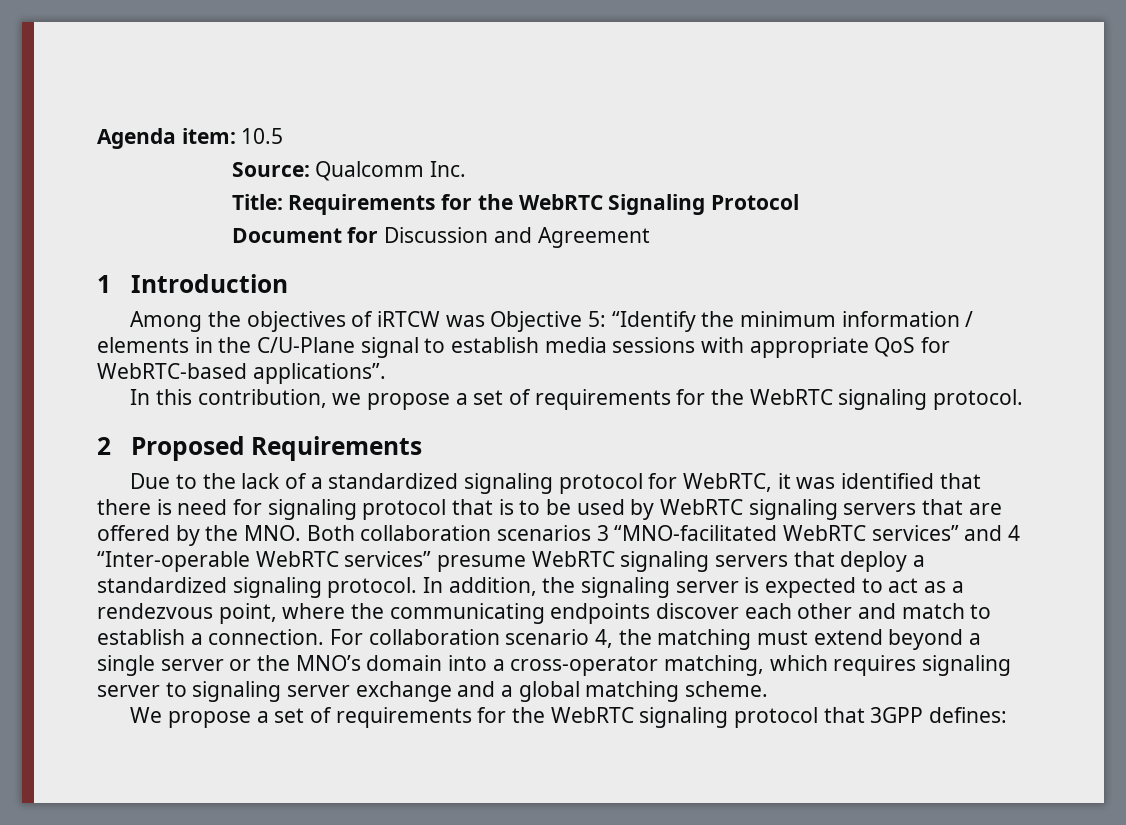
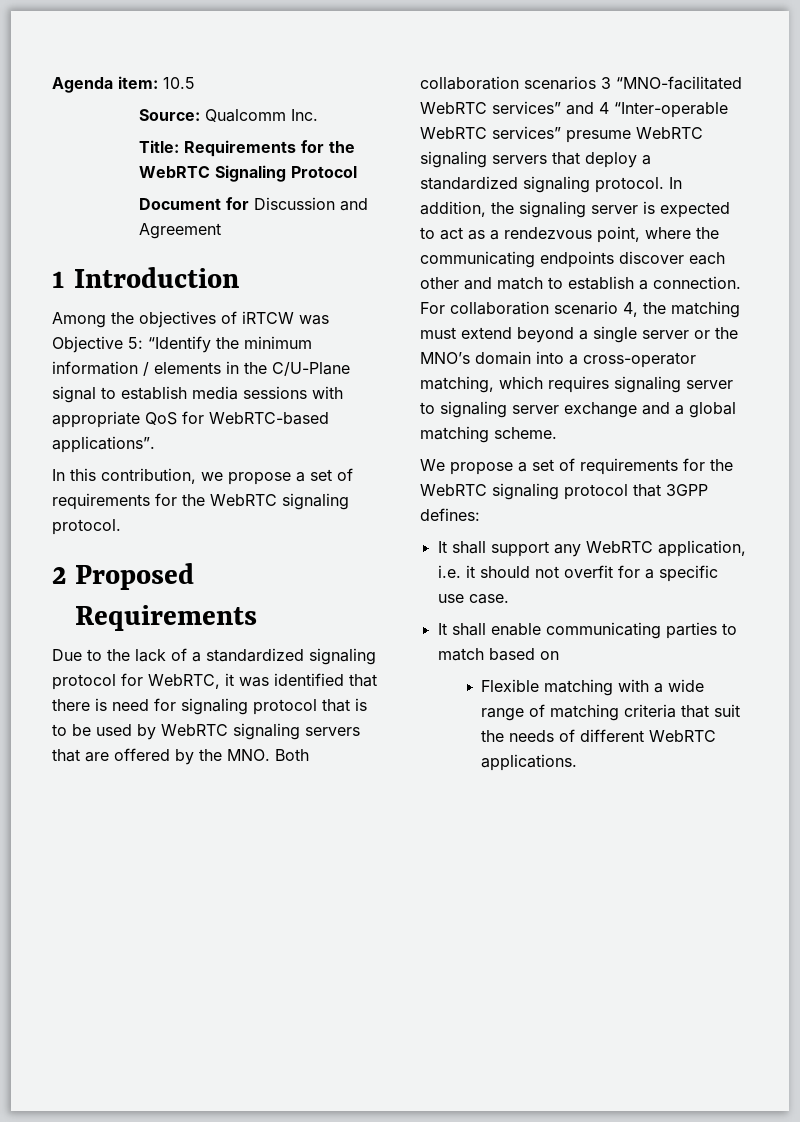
+ It shall support any WebRTC application, i.e. it should not overfit for a specific use case.
+ It shall enable communicating parties to match based on
+ Flexible matching with a wide range of matching criteria that suit the needs of different WebRTC applications.

